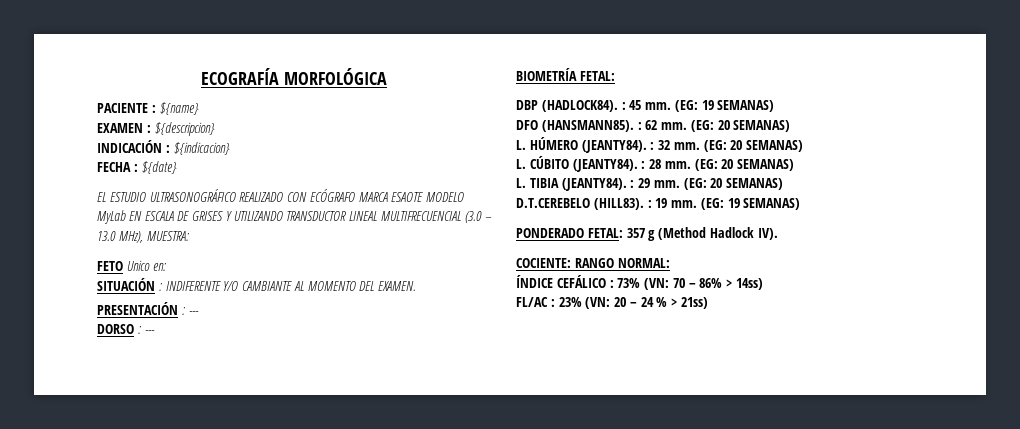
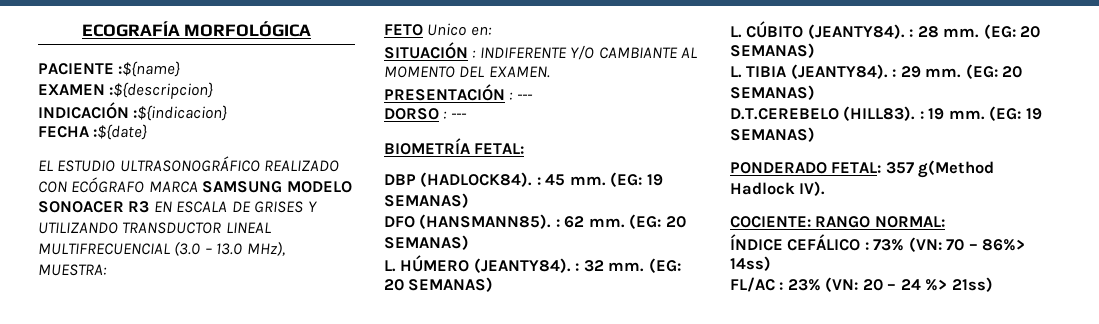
- PACIENTE : ${name}
+ PACIENTE :${name}
- EXAMEN : ${descripcion}
+ EXAMEN :${descripcion}
- INDICACIÓN : ${indicacion}
+ INDICACIÓN :${indicacion}
- FECHA : ${date}
+ FECHA :${date}
- EL ESTUDIO ULTRASONOGRÁFICO REALIZADO CON ECÓGRAFO MARCA ESAOTE MODELO MyLab EN ESCALA DE GRISES Y UTILIZANDO TRANSDUCTOR LINEAL MULTIFRECUENCIAL (3.0 – 13.0 MHz), MUESTRA:
+ EL ESTUDIO ULTRASONOGRÁFICO REALIZADO CON ECÓGRAFO MARCA SAMSUNG MODELO SONOACER R3 EN ESCALA DE GRISES Y UTILIZANDO TRANSDUCTOR LINEAL MULTIFRECUENCIAL (3.0 – 13.0 MHz), MUESTRA:
- PONDERADO FETAL: 357 g (Method Hadlock IV).
+ PONDERADO FETAL: 357 g(Method Hadlock IV).
- ÍNDICE CEFÁLICO : 73% (VN: 70 – 86% > 14ss)
+ ÍNDICE CEFÁLICO : 73% (VN: 70 – 86%> 14ss)
- FL/AC : 23% (VN: 20 – 24 % > 21ss)
+ FL/AC : 23% (VN: 20 – 24 %> 21ss)

